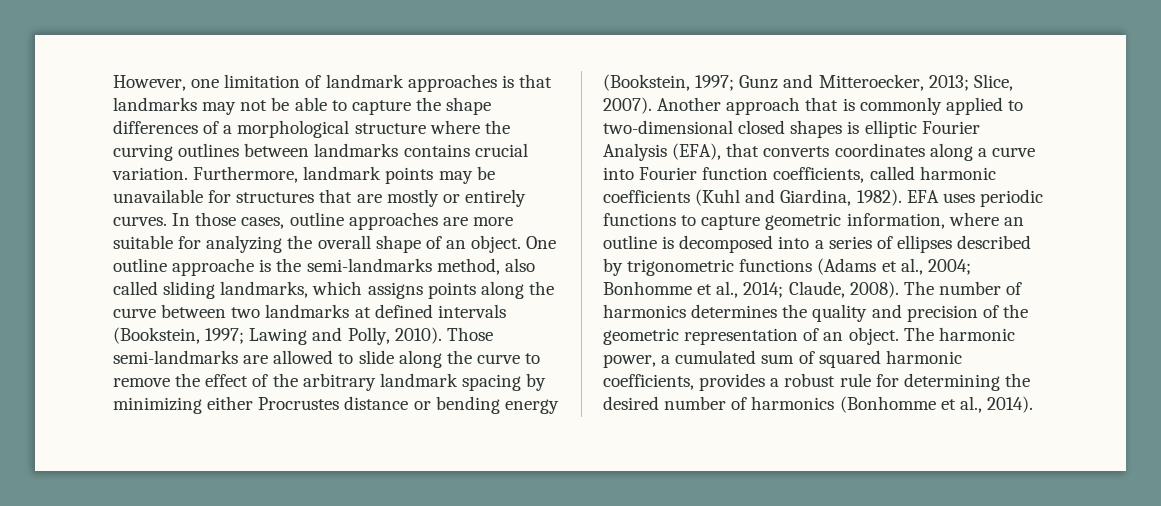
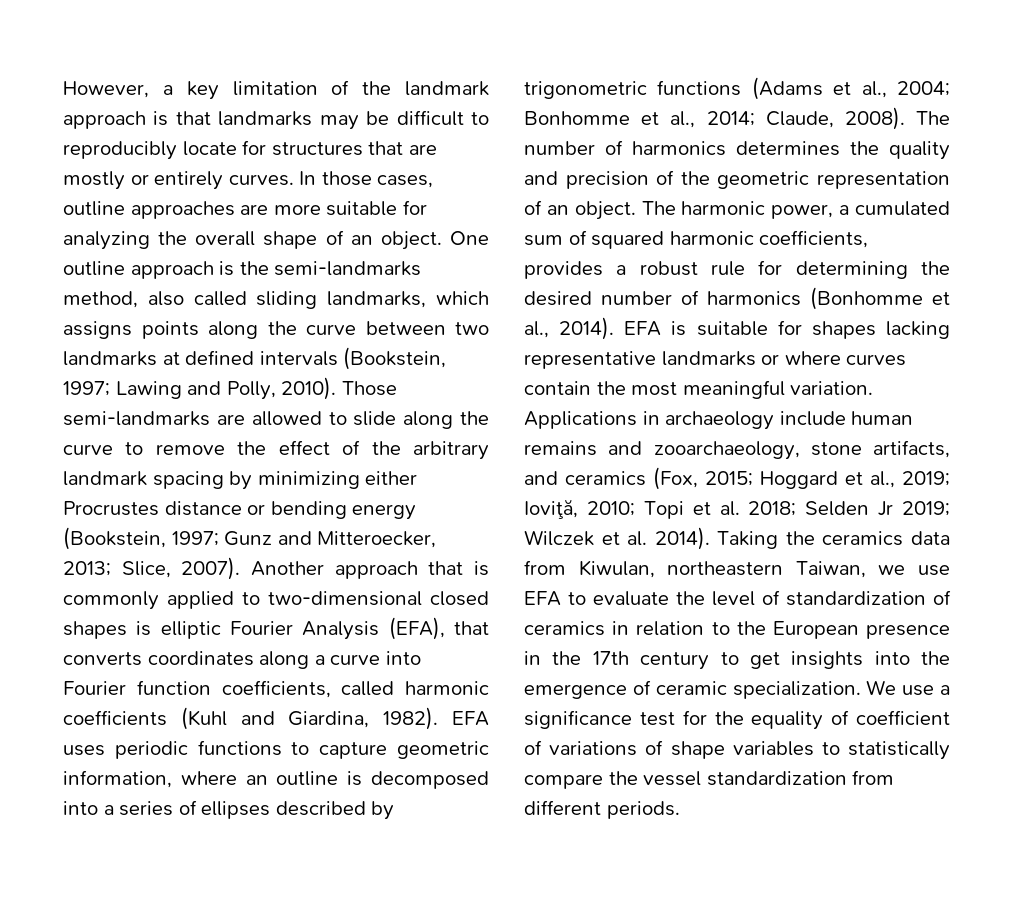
- However, one limitation of landmark approaches is that landmarks may not be able to capture the shape differences of a morphological structure where the curving outlines between landmarks contains crucial variation. Furthermore, landmark points may be unavailable for structures that are mostly or entirely curves.
+ However, a key limitation of the landmark approach is that landmarks may be difficult to reproducibly locate for structures that are mostly or entirely curves.
- One outline approache is the semi-landmarks method, also called sliding landmarks, which assigns points along the curve between two landmarks at defined intervals (Bookstein, 1997; Lawing and Polly, 2010).
+ One outline approach is the semi-landmarks method, also called sliding landmarks, which assigns points along the curve between two landmarks at defined intervals (Bookstein, 1997; Lawing and Polly, 2010).
+ EFA is suitable for shapes lacking representative landmarks or where curves contain the most meaningful variation. Applications in archaeology include human remains and zooarchaeology, stone artifacts, and ceramics (Fox, 2015; Hoggard et al., 2019; Ioviţă, 2010; Topi et al. 2018; Selden Jr 2019; Wilczek et al. 2014). Taking the ceramics data from Kiwulan, northeastern Taiwan, we use EFA to evaluate the level of standardization of ceramics in relation to the European presence in the 17th century to get insights into the emergence of ceramic specialization. We use a significance test for the equality of coefficient of variations of shape variables to statistically compare the vessel standardization from different periods.

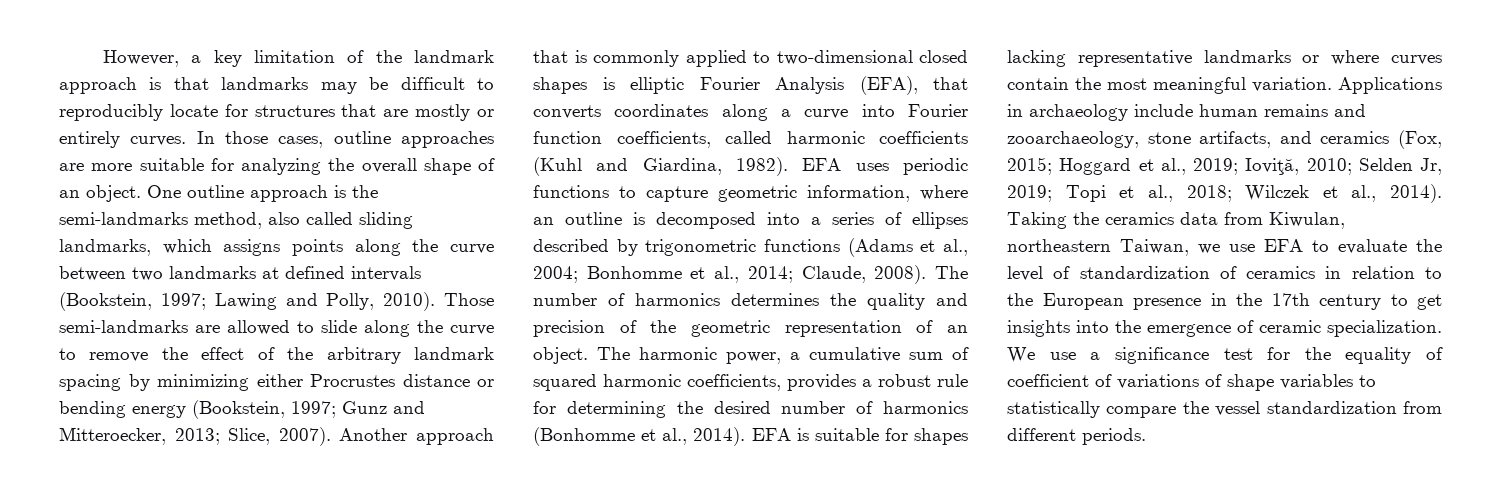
- The harmonic power, a cumulated sum of squared harmonic coefficients, provides a robust rule for determining the desired number of harmonics (Bonhomme et al., 2014).
+ The harmonic power, a cumulative sum of squared harmonic coefficients, provides a robust rule for determining the desired number of harmonics (Bonhomme et al., 2014).
- Applications in archaeology include human remains and zooarchaeology, stone artifacts, and ceramics (Fox, 2015; Hoggard et al., 2019; Ioviţă, 2010; Topi et al. 2018; Selden Jr 2019; Wilczek et al. 2014).
+ Applications in archaeology include human remains and zooarchaeology, stone artifacts, and ceramics (Fox, 2015; Hoggard et al., 2019; Ioviţă, 2010; Selden Jr, 2019; Topi et al., 2018; Wilczek et al., 2014).

